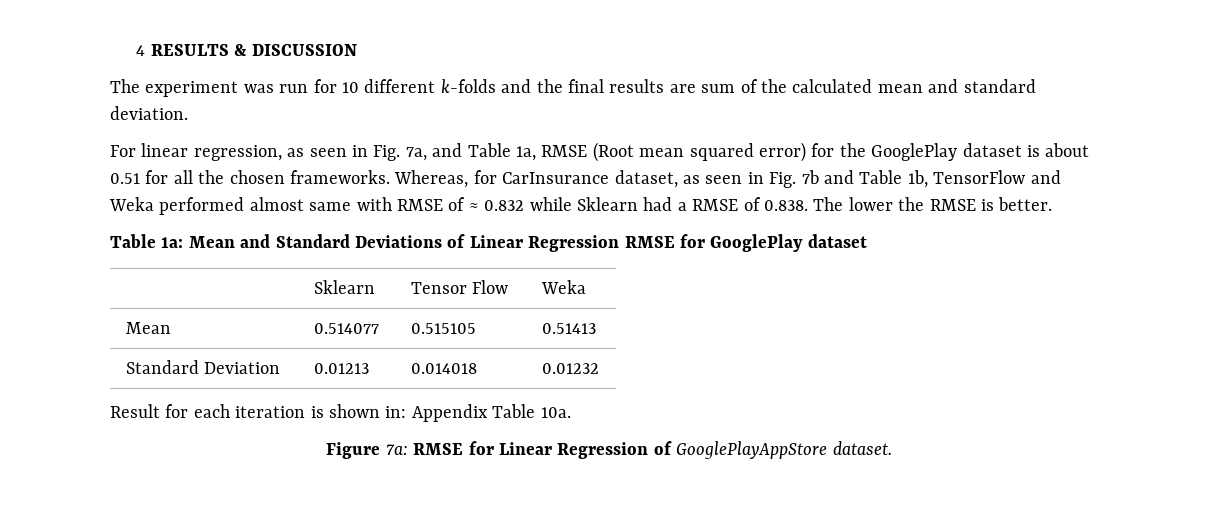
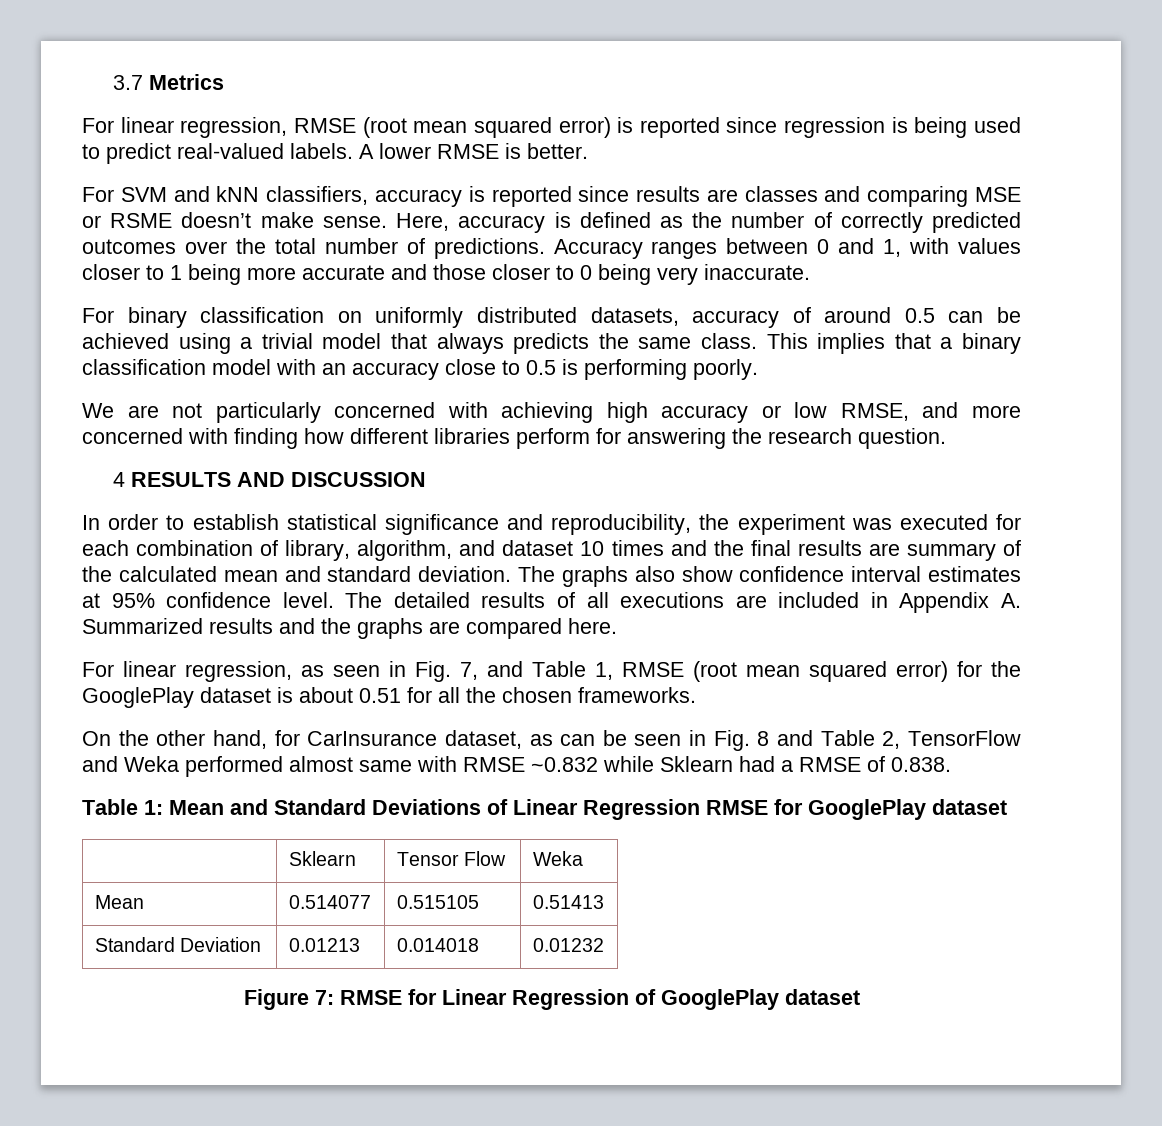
+ 3.7 Metrics
+ For linear regression, RMSE (root mean squared error) is reported since regression is being used to predict real-valued labels. A lower RMSE is better.
+ For SVM and kNN classifiers, accuracy is reported since results are classes and comparing MSE or RSME doesn’t make sense. Here, accuracy is defined as the number of correctly predicted outcomes over the total number of predictions. Accuracy ranges between 0 and 1, with values closer to 1 being more accurate and those closer to 0 being very inaccurate.
+ For binary classification on uniformly distributed datasets, accuracy of around 0.5 can be achieved using a trivial model that always predicts the same class. This implies that a binary classification model with an accuracy close to 0.5 is performing poorly.
+ We are not particularly concerned with achieving high accuracy or low RMSE, and more concerned with finding how different libraries perform for answering the research question.
- 4 RESULTS & DISCUSSION
+ 4 RESULTS AND DISCUSSION
- The experiment was run for 10 different k-folds and the final results are sum of the calculated mean and standard deviation.
+ In order to establish statistical significance and reproducibility, the experiment was executed for each combination of library, algorithm, and dataset 10 times and the final results are summary of the calculated mean and standard deviation. The graphs also show confidence interval estimates at 95% confidence level. The detailed results of all executions are included in Appendix A. Summarized results and the graphs are compared here.
- For linear regression, as seen in Fig. 7a, and Table 1a, RMSE (Root mean squared error) for the GooglePlay dataset is about 0.51 for all the chosen frameworks. Whereas, for CarInsurance dataset, as seen in Fig. 7b and Table 1b, TensorFlow and Weka performed almost same with RMSE of ≈ 0.832 while Sklearn had a RMSE of 0.838. The lower the RMSE is better.
- Table 1a: Mean and Standard Deviations of Linear Regression RMSE for GooglePlay dataset
+ For linear regression, as seen in Fig. 7, and Table 1, RMSE (root mean squared error) for the GooglePlay dataset is about 0.51 for all the chosen frameworks.
+ On the other hand, for CarInsurance dataset, as can be seen in Fig. 8 and Table 2, TensorFlow and Weka performed almost same with RMSE ~0.832 while Sklearn had a RMSE of 0.838.
+ Table 1: Mean and Standard Deviations of Linear Regression RMSE for GooglePlay dataset
- Result for each iteration is shown in: Appendix Table 10a.
- Figure 7a: RMSE for Linear Regression of GooglePlayAppStore dataset.
+ Figure 7: RMSE for Linear Regression of GooglePlay dataset

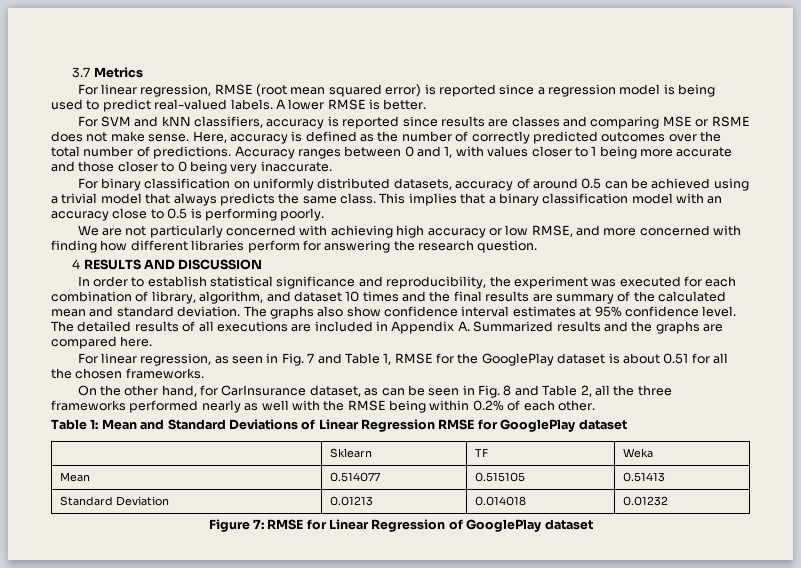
- For linear regression, RMSE (root mean squared error) is reported since regression is being used to predict real-valued labels.
+ For linear regression, RMSE (root mean squared error) is reported since a regression model is being used to predict real-valued labels.
- For SVM and kNN classifiers, accuracy is reported since results are classes and comparing MSE or RSME doesn’t make sense.
+ For SVM and kNN classifiers, accuracy is reported since results are classes and comparing MSE or RSME does not make sense.
- For linear regression, as seen in Fig. 7, and Table 1, RMSE (root mean squared error) for the GooglePlay dataset is about 0.51 for all the chosen frameworks.
+ For linear regression, as seen in Fig. 7 and Table 1, RMSE for the GooglePlay dataset is about 0.51 for all the chosen frameworks.
- On the other hand, for CarInsurance dataset, as can be seen in Fig. 8 and Table 2, TensorFlow and Weka performed almost same with RMSE ~0.832 while Sklearn had a RMSE of 0.838.
+ On the other hand, for CarInsurance dataset, as can be seen in Fig. 8 and Table 2, all the three frameworks performed nearly as well with the RMSE being within 0.2% of each other.
- | Sklearn | Tensor Flow | Weka
+ | Sklearn | TF | Weka

